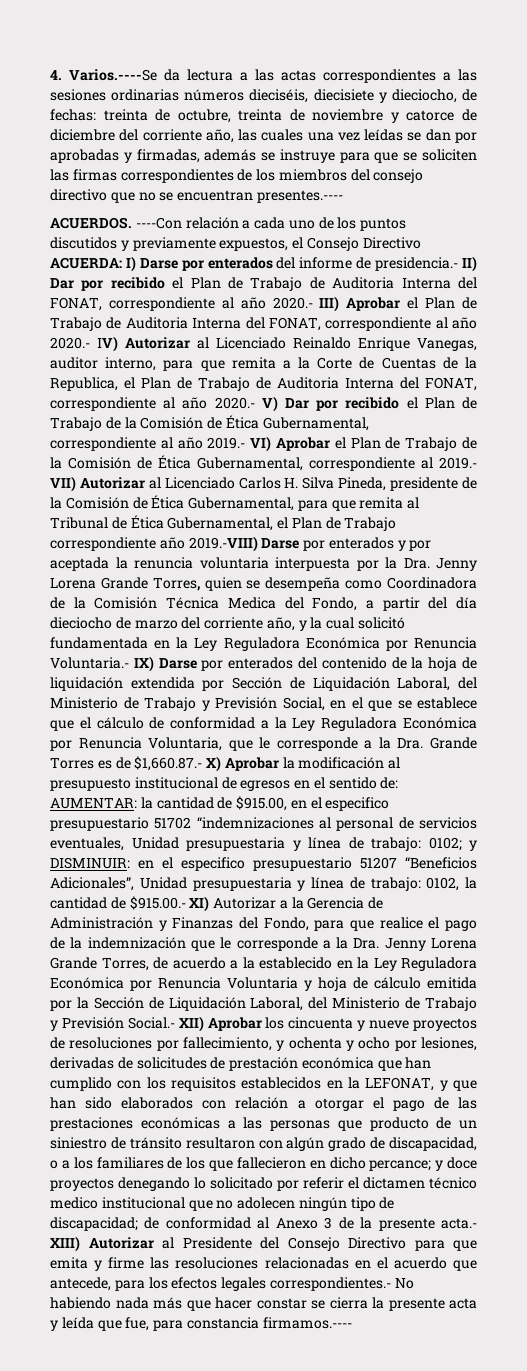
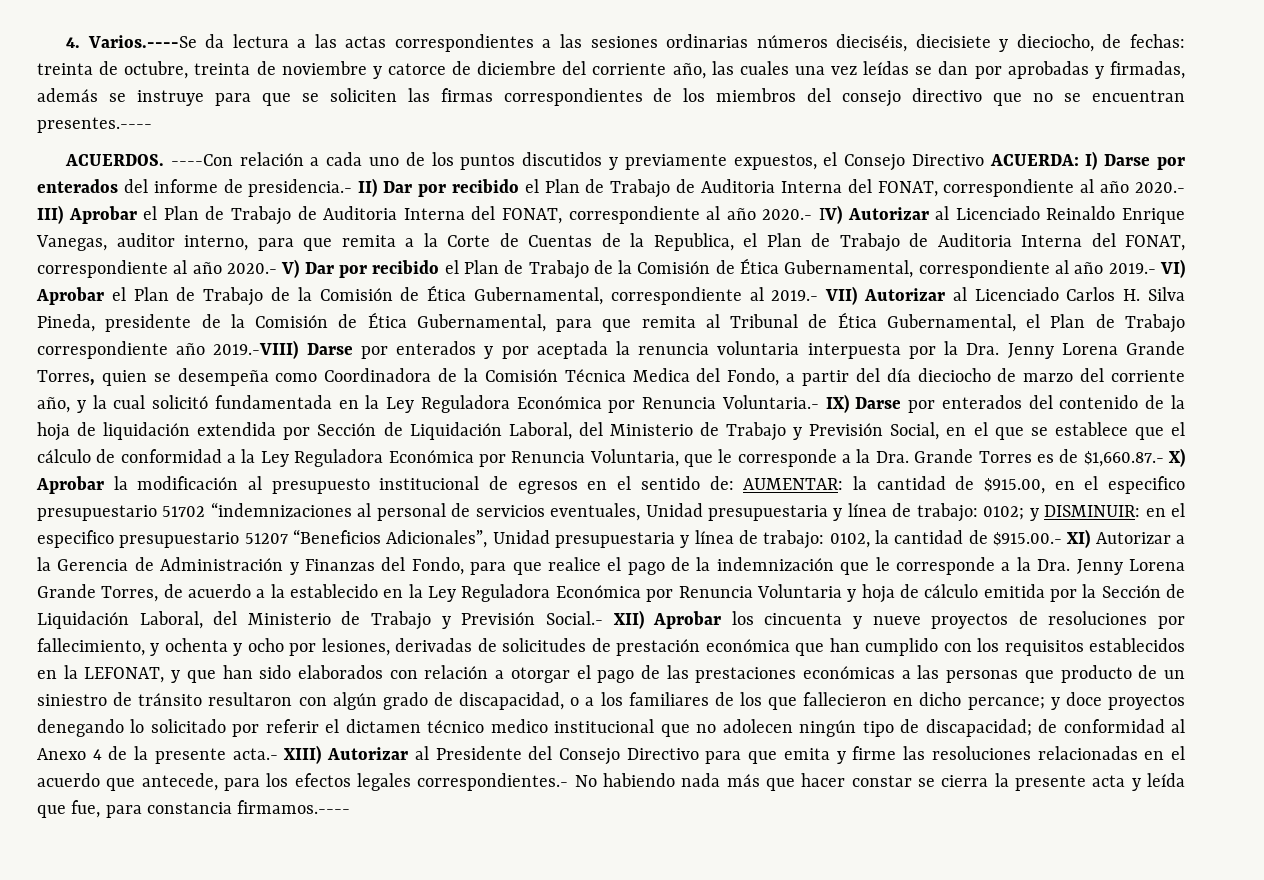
- de conformidad al Anexo 3 de la presente acta.- XIII) Autorizar al Presidente del Consejo Directivo para que emita y firme las resoluciones relacionadas en el acuerdo que antecede, para los efectos legales correspondientes.- No habiendo nada más que hacer constar se cierra la presente acta y leída que fue, para constancia firmamos.----
+ de conformidad al Anexo 4 de la presente acta.- XIII) Autorizar al Presidente del Consejo Directivo para que emita y firme las resoluciones relacionadas en el acuerdo que antecede, para los efectos legales correspondientes.- No habiendo nada más que hacer constar se cierra la presente acta y leída que fue, para constancia firmamos.----

